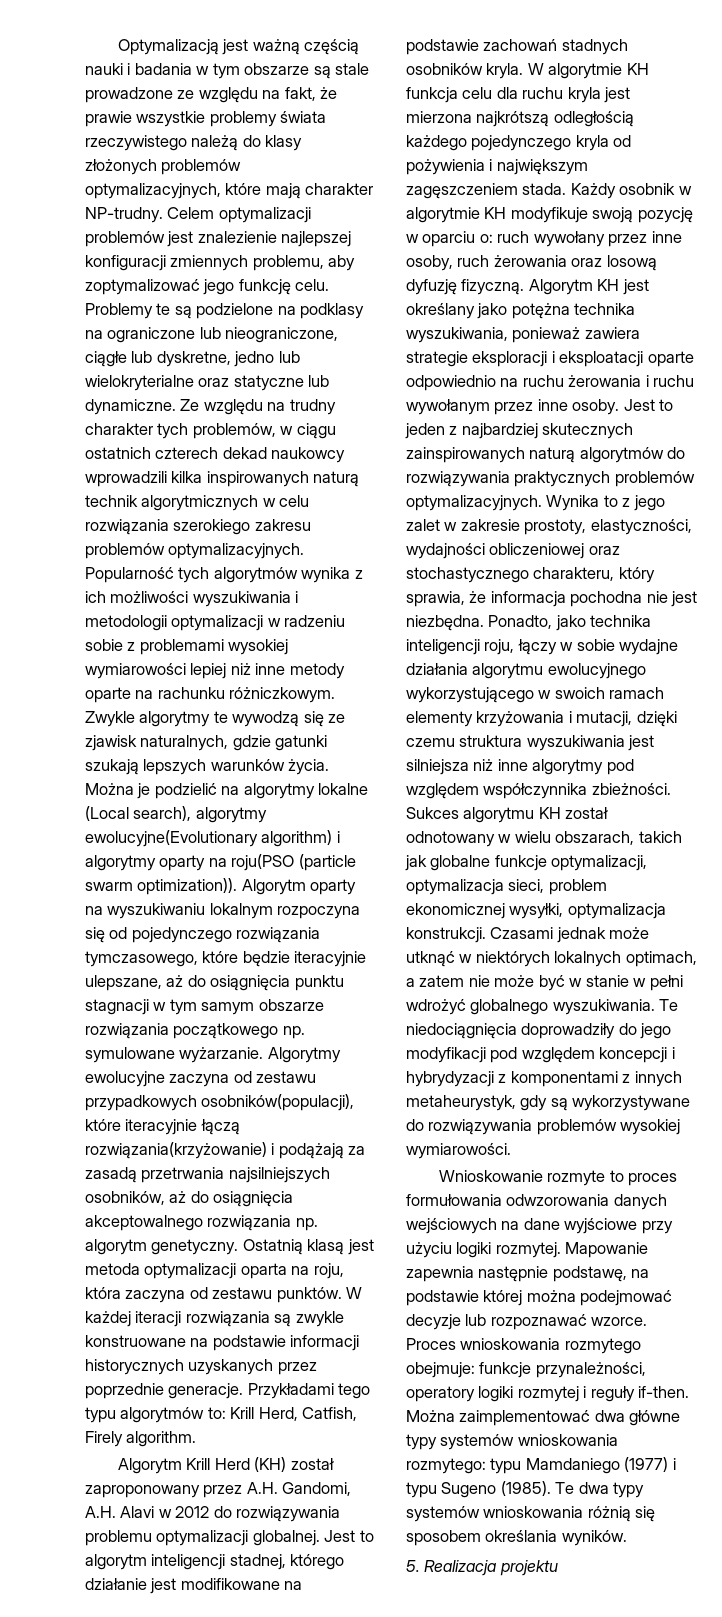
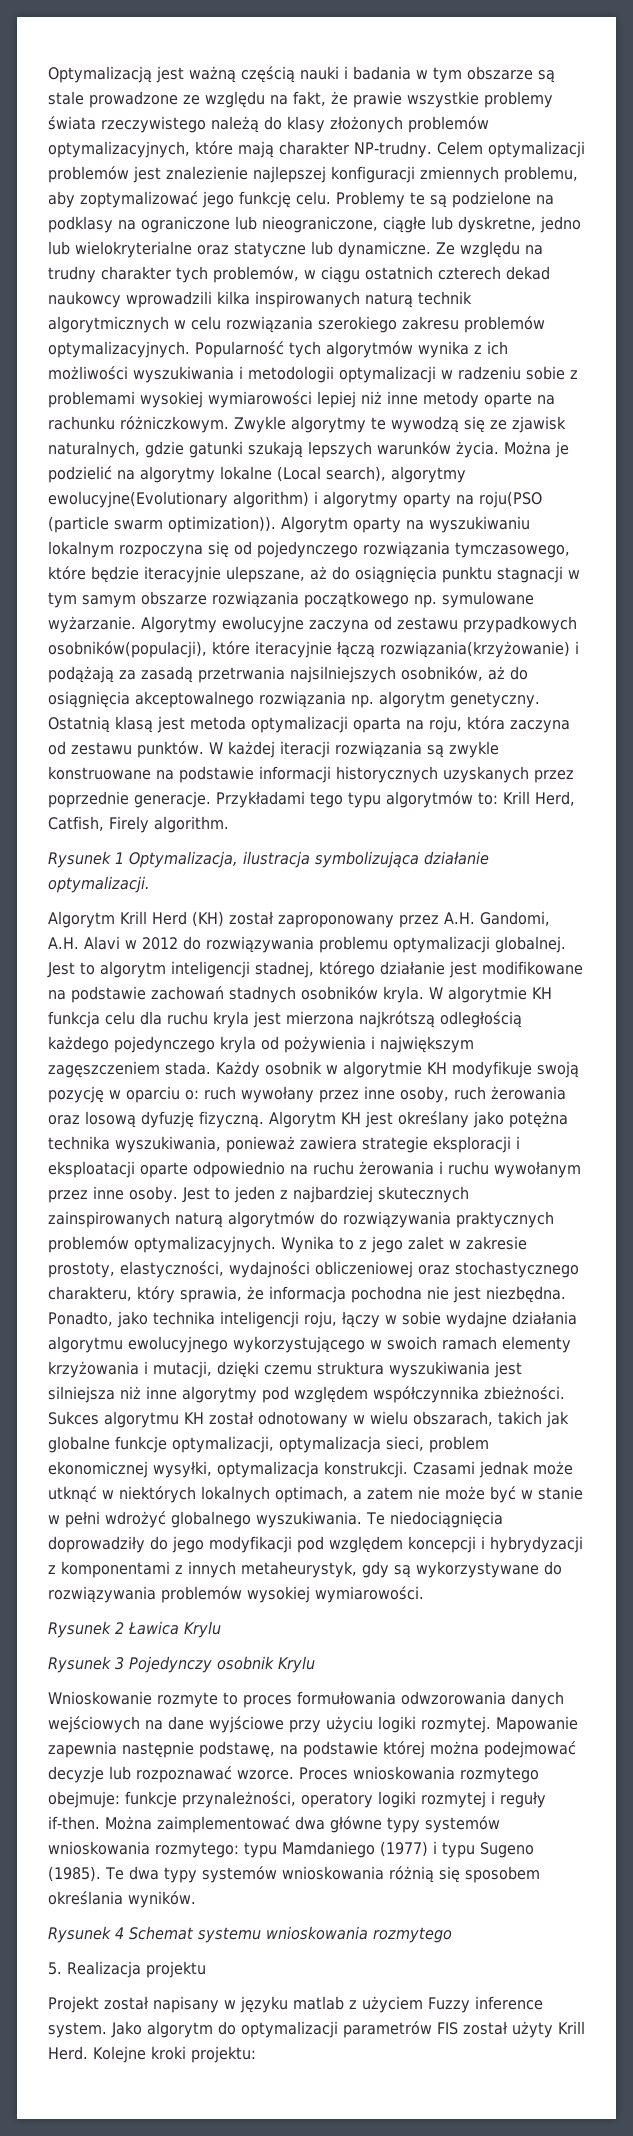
+ Rysunek 1 Optymalizacja, ilustracja symbolizująca działanie optymalizacji.
+ Rysunek 2 Ławica Krylu
+ Rysunek 3 Pojedynczy osobnik Krylu
+ Rysunek 4 Schemat systemu wnioskowania rozmytego
  5. Realizacja projektu
+ Projekt został napisany w języku matlab z użyciem Fuzzy inference system. Jako algorytm do optymalizacji parametrów FIS został użyty Krill Herd. Kolejne kroki projektu:

